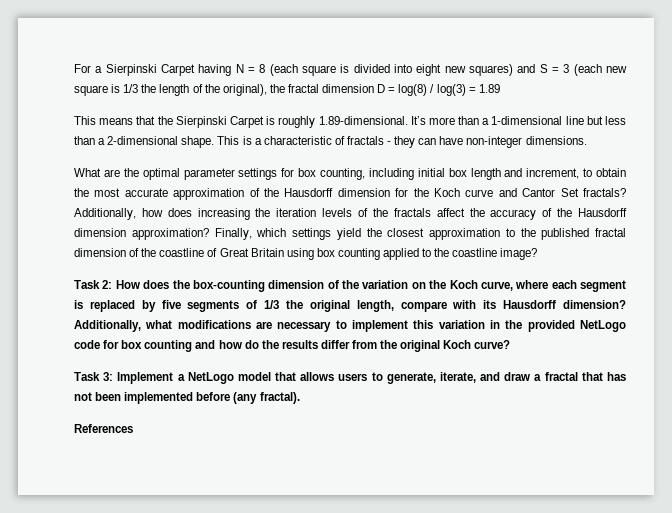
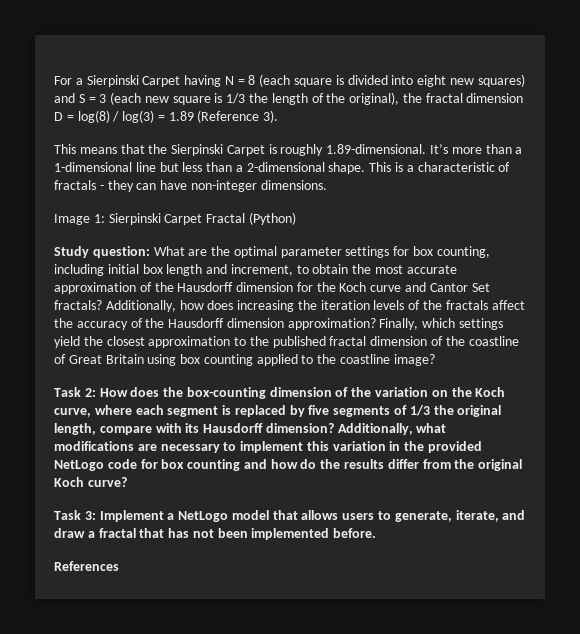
- For a Sierpinski Carpet having N = 8 (each square is divided into eight new squares) and S = 3 (each new square is 1/3 the length of the original), the fractal dimension D = log(8) / log(3) = 1.89
+ For a Sierpinski Carpet having N = 8 (each square is divided into eight new squares) and S = 3 (each new square is 1/3 the length of the original), the fractal dimension D = log(8) / log(3) = 1.89 (Reference 3).
- What are the optimal parameter settings for box counting, including initial box length and increment, to obtain the most accurate approximation of the Hausdorff dimension for the Koch curve and Cantor Set fractals?
+ Image 1: Sierpinski Carpet Fractal (Python)
+ Study question: What are the optimal parameter settings for box counting, including initial box length and increment, to obtain the most accurate approximation of the Hausdorff dimension for the Koch curve and Cantor Set fractals?
- Task 3: Implement a NetLogo model that allows users to generate, iterate, and draw a fractal that has not been implemented before (any fractal).
+ Task 3: Implement a NetLogo model that allows users to generate, iterate, and draw a fractal that has not been implemented before.

